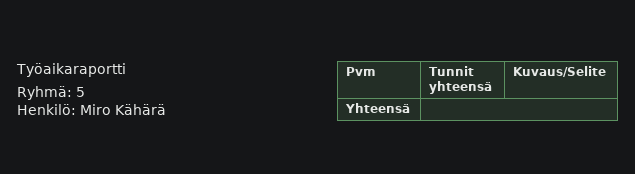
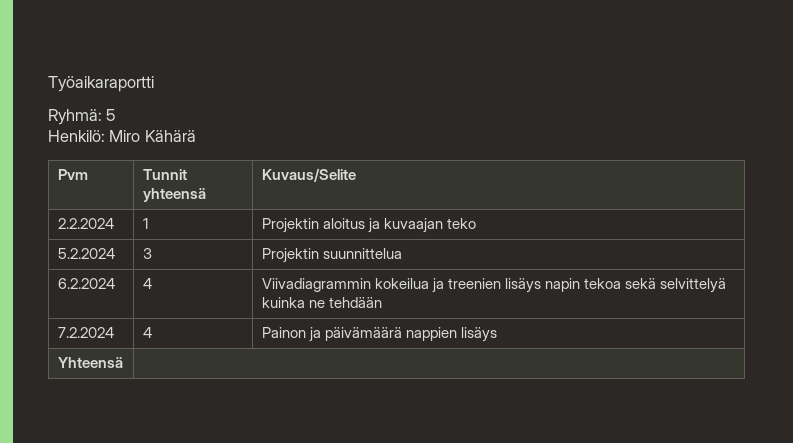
+ 2.2.2024 | 1 | Projektin aloitus ja kuvaajan teko
+ 5.2.2024 | 3 | Projektin suunnittelua
+ 6.2.2024 | 4 | Viivadiagrammin kokeilua ja treenien lisäys napin tekoa sekä selvittelyä kuinka ne tehdään
+ 7.2.2024 | 4 | Painon ja päivämäärä nappien lisäys

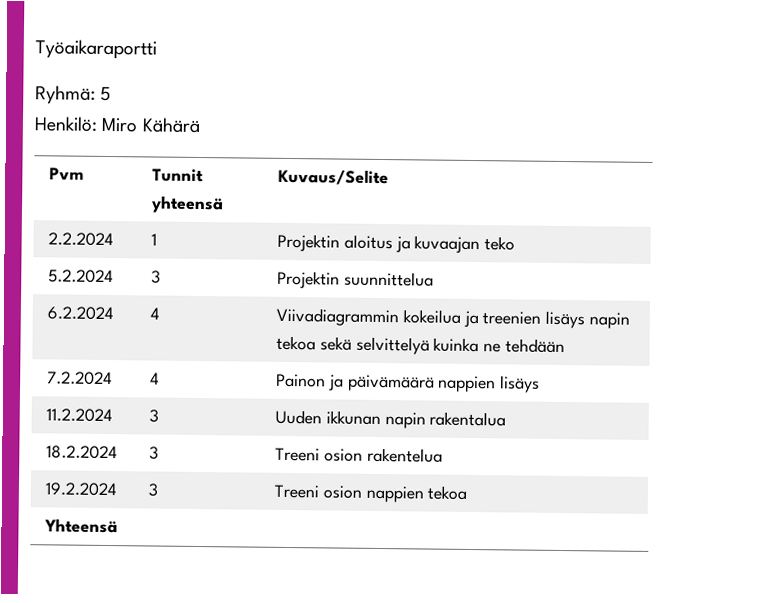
+ 11.2.2024 | 3 | Uuden ikkunan napin rakentalua
+ 18.2.2024 | 3 | Treeni osion rakentelua
+ 19.2.2024 | 3 | Treeni osion nappien tekoa

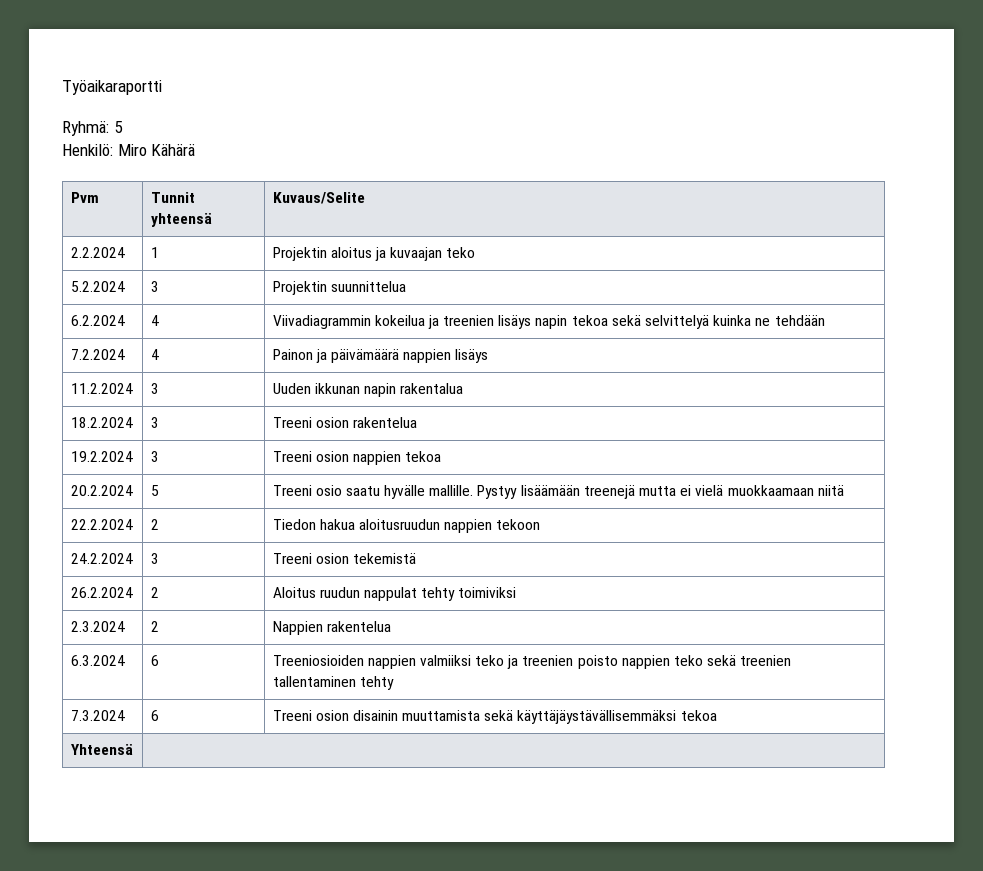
+ 20.2.2024 | 5 | Treeni osio saatu hyvälle mallille. Pystyy lisäämään treenejä mutta ei vielä muokkaamaan niitä
+ 22.2.2024 | 2 | Tiedon hakua aloitusruudun nappien tekoon
+ 24.2.2024 | 3 | Treeni osion tekemistä
+ 26.2.2024 | 2 | Aloitus ruudun nappulat tehty toimiviksi
+ 2.3.2024 | 2 | Nappien rakentelua
+ 6.3.2024 | 6 | Treeniosioiden nappien valmiiksi teko ja treenien poisto nappien teko sekä treenien tallentaminen tehty
+ 7.3.2024 | 6 | Treeni osion disainin muuttamista sekä käyttäjäystävällisemmäksi tekoa

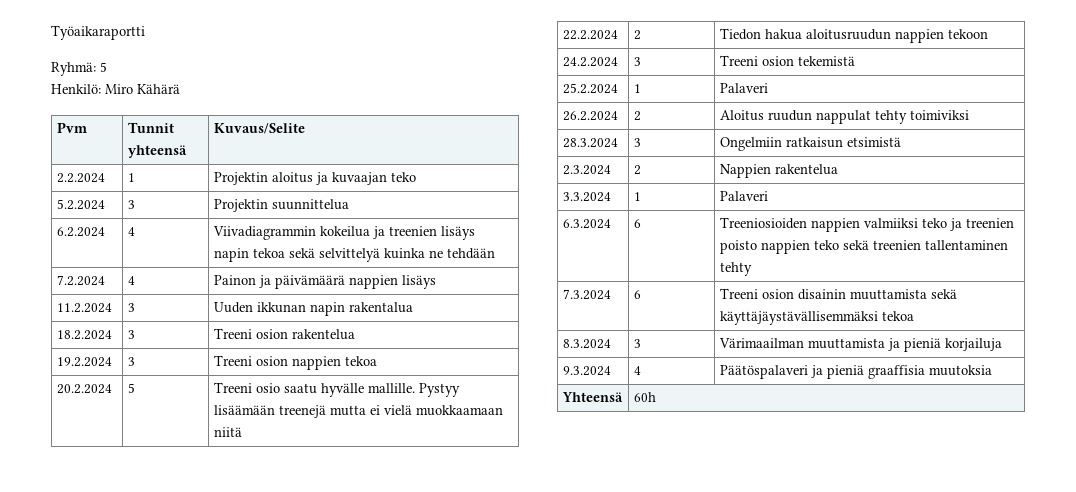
+ 25.2.2024 | 1 | Palaveri
+ 28.3.2024 | 3 | Ongelmiin ratkaisun etsimistä
+ 3.3.2024 | 1 | Palaveri
+ 8.3.2024 | 3 | Värimaailman muuttamista ja pieniä korjailuja
+ 9.3.2024 | 4 | Päätöspalaveri ja pieniä graaffisia muutoksia
- Yhteensä |
+ Yhteensä | 60h

